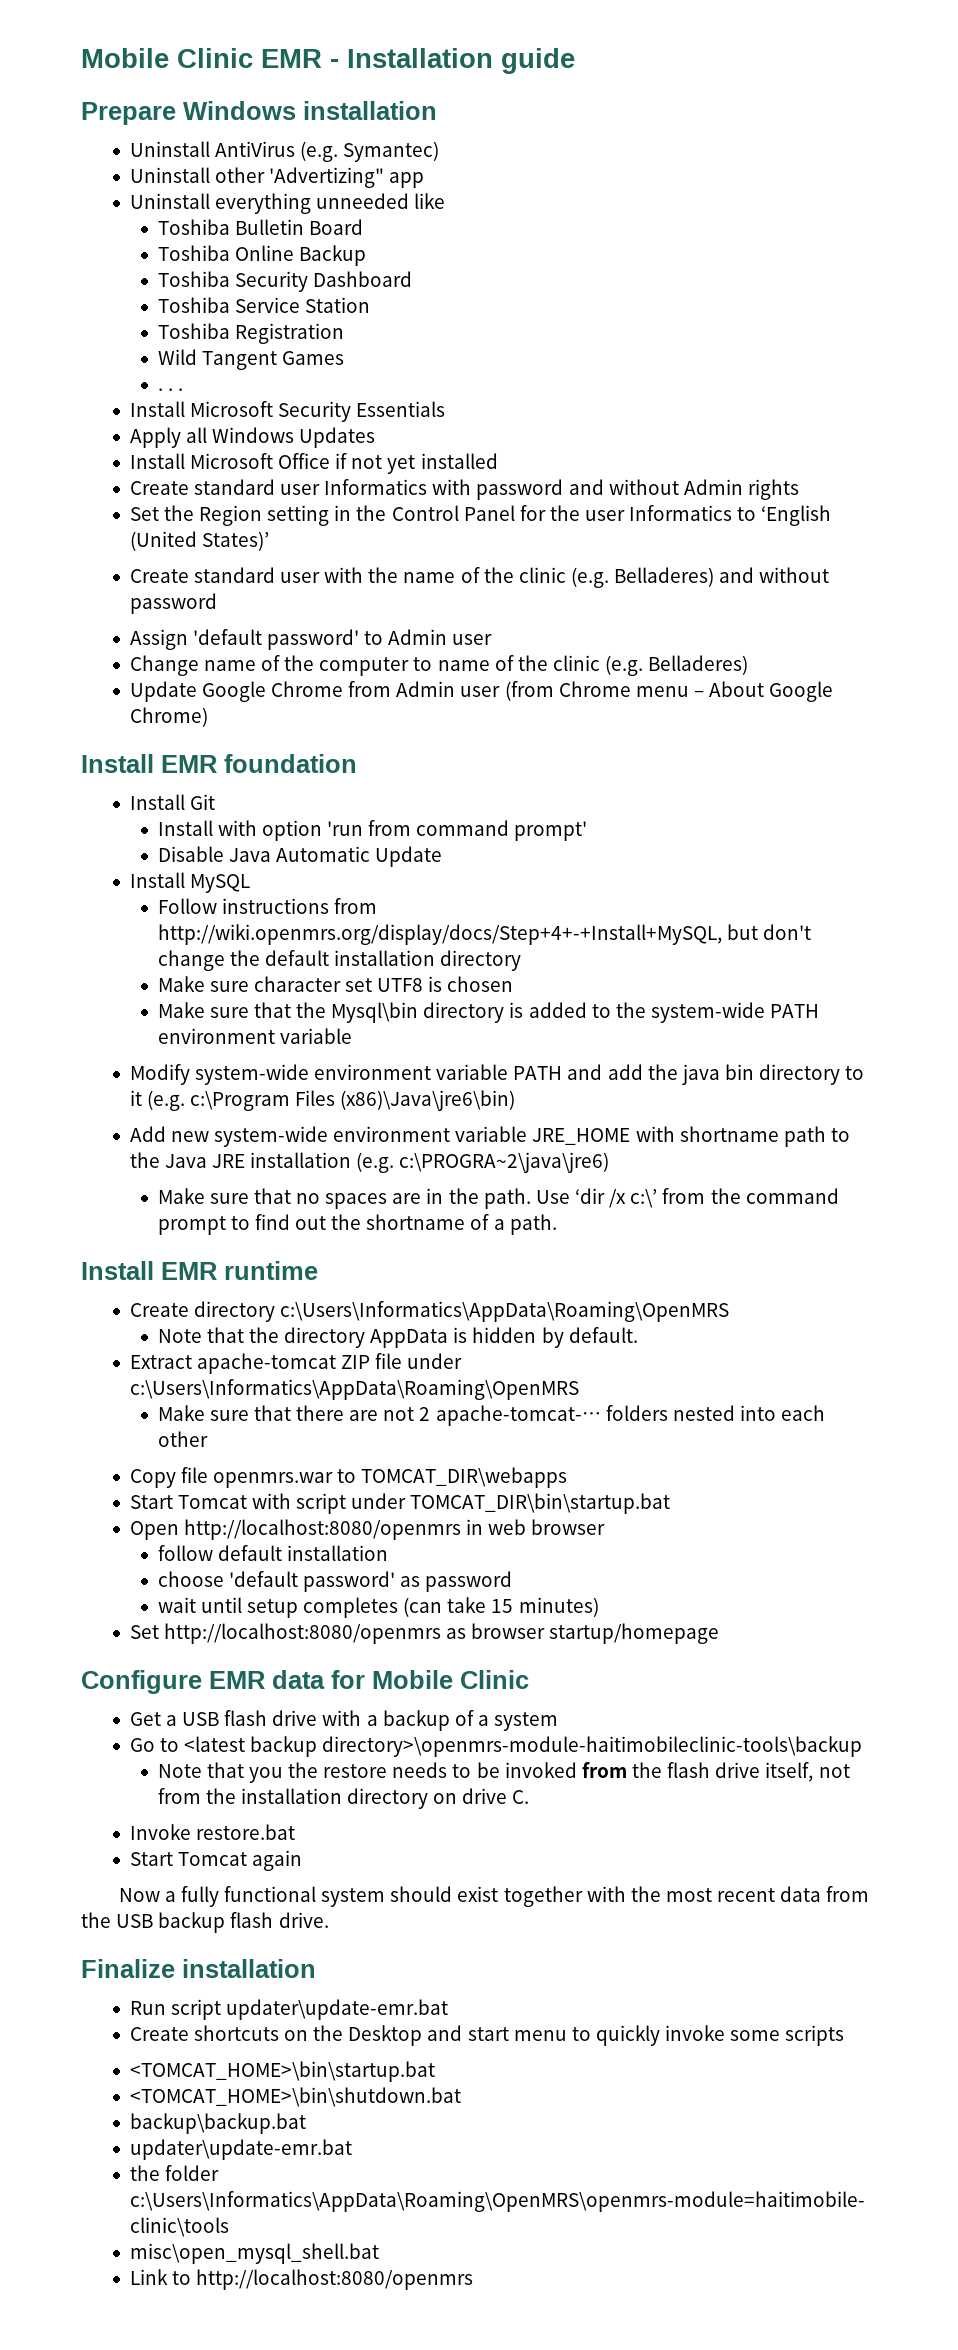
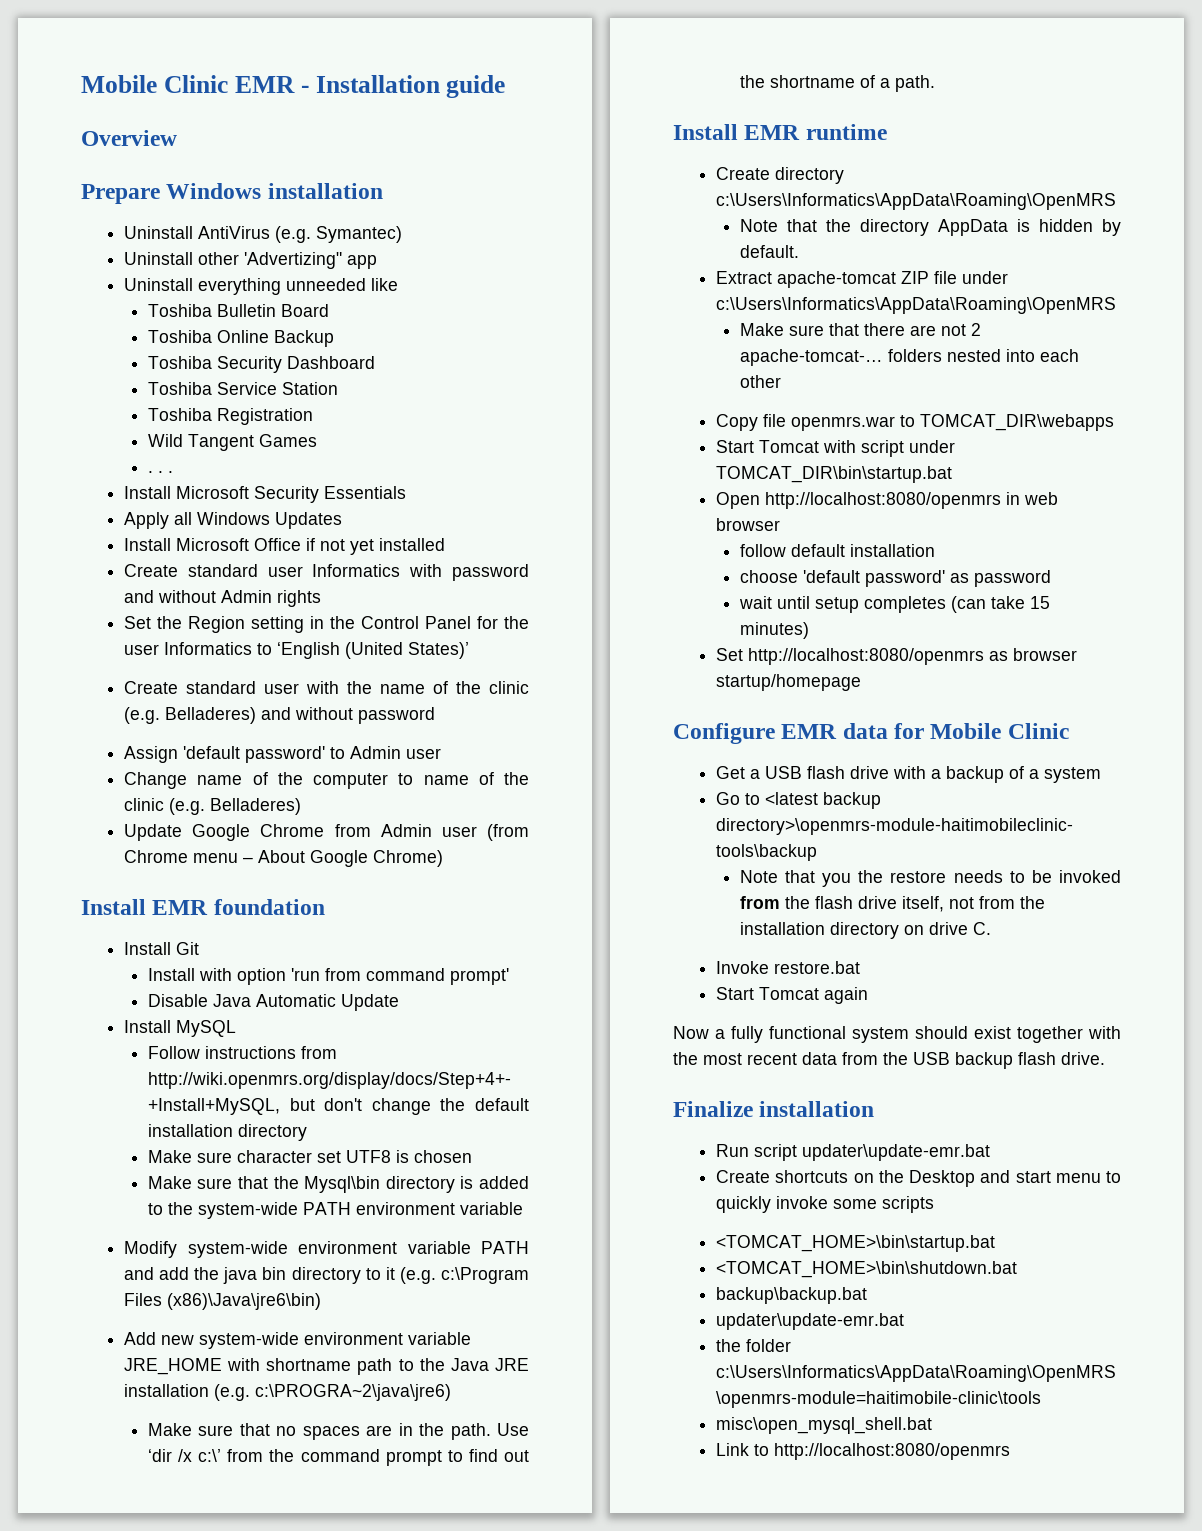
+ Overview

